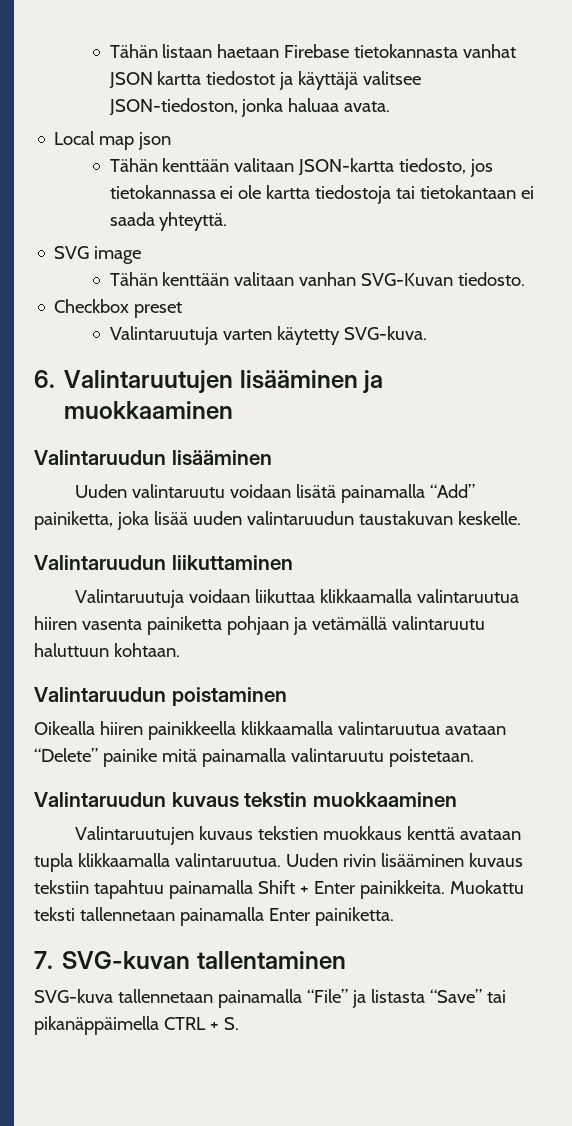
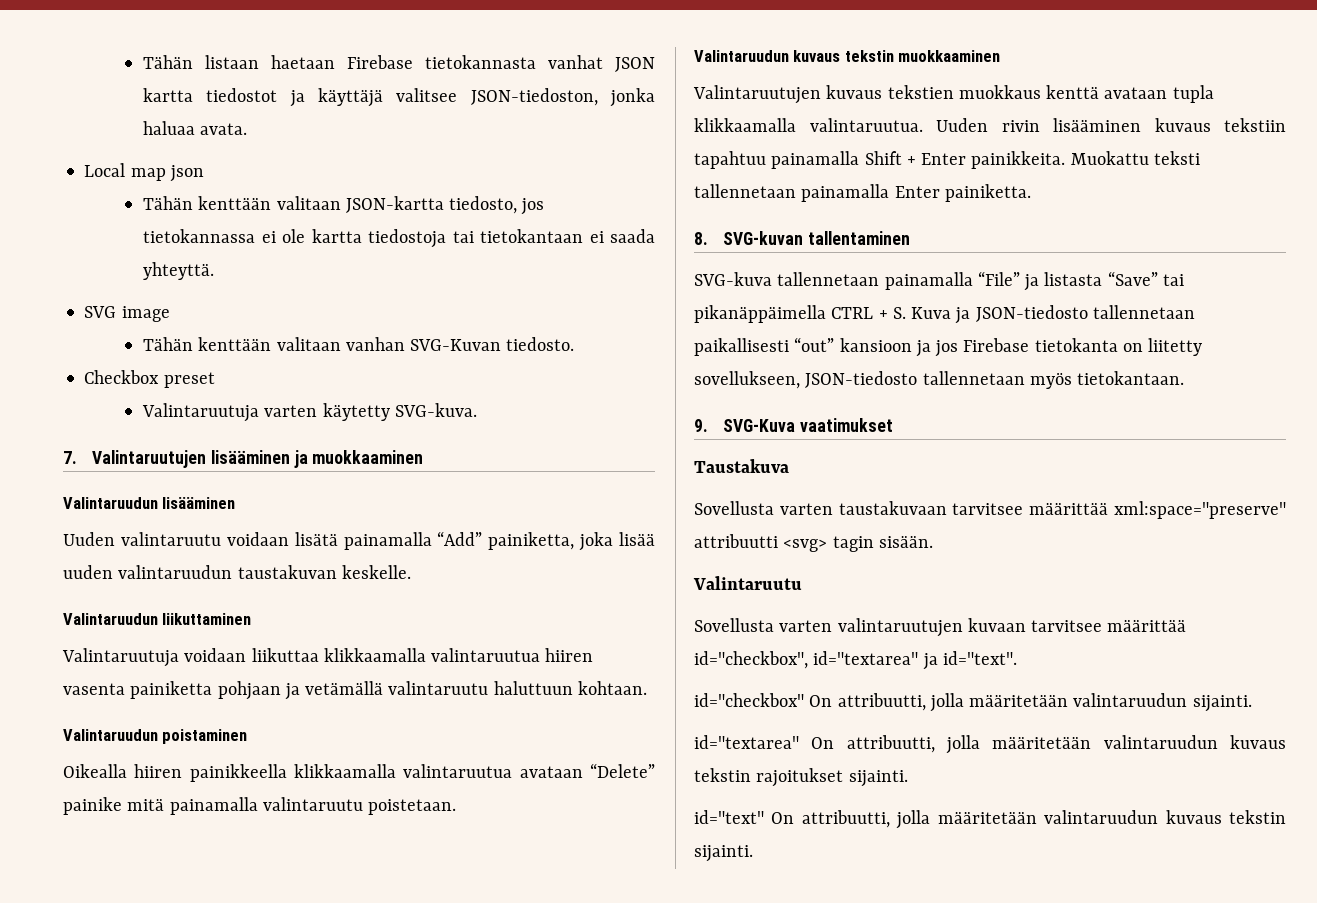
- 6. Valintaruutujen lisääminen ja muokkaaminen
+ 7. Valintaruutujen lisääminen ja muokkaaminen
- 7. SVG-kuvan tallentaminen
+ 8. SVG-kuvan tallentaminen
- SVG-kuva tallennetaan painamalla “File” ja listasta “Save” tai pikanäppäimella CTRL + S.
+ SVG-kuva tallennetaan painamalla “File” ja listasta “Save” tai pikanäppäimella CTRL + S. Kuva ja JSON-tiedosto tallennetaan paikallisesti “out” kansioon ja jos Firebase tietokanta on liitetty sovellukseen, JSON-tiedosto tallennetaan myös tietokantaan.
+ 9. SVG-Kuva vaatimukset
+ Taustakuva
+ Sovellusta varten taustakuvaan tarvitsee määrittää xml:space="preserve" attribuutti <svg> tagin sisään.
+ Valintaruutu
+ Sovellusta varten valintaruutujen kuvaan tarvitsee määrittää id="checkbox", id="textarea" ja id="text".
+ id="checkbox" On attribuutti, jolla määritetään valintaruudun sijainti.
+ id="textarea" On attribuutti, jolla määritetään valintaruudun kuvaus tekstin rajoitukset sijainti.
+ id="text" On attribuutti, jolla määritetään valintaruudun kuvaus tekstin sijainti.

